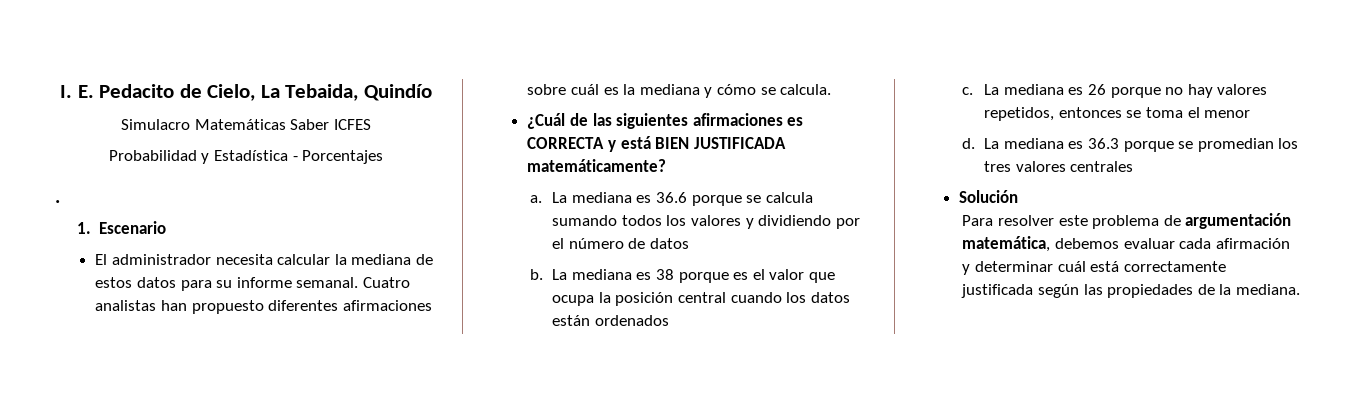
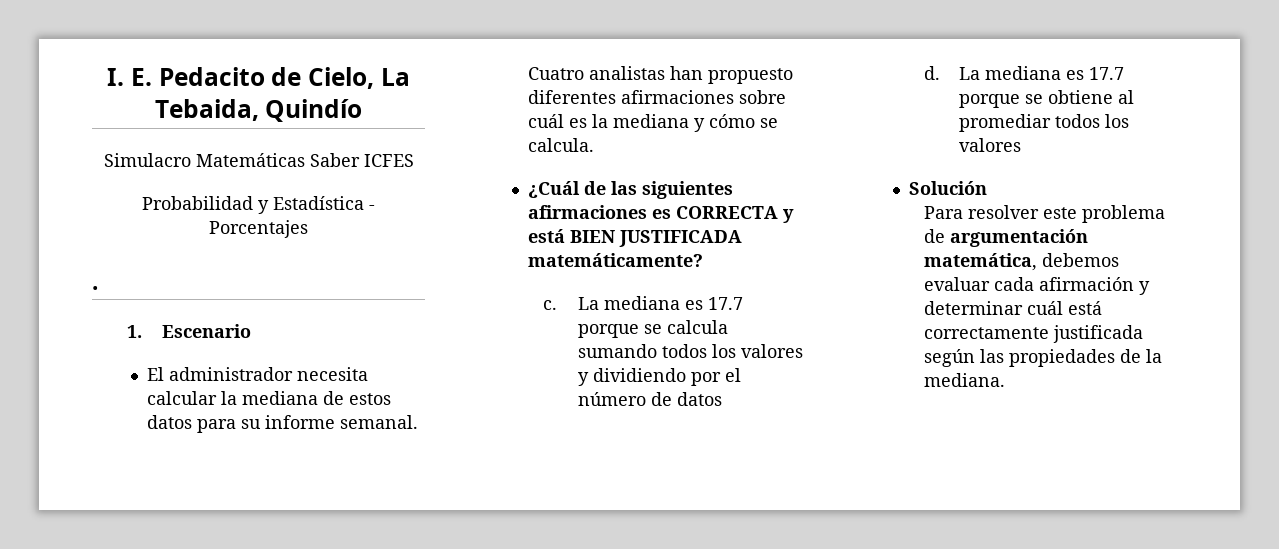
- a. La mediana es 36.6 porque se calcula sumando todos los valores y dividiendo por el número de datos
+ c. La mediana es 17.7 porque se calcula sumando todos los valores y dividiendo por el número de datos
- b. La mediana es 38 porque es el valor que ocupa la posición central cuando los datos están ordenados
- c. La mediana es 26 porque no hay valores repetidos, entonces se toma el menor
- d. La mediana es 36.3 porque se promedian los tres valores centrales
+ d. La mediana es 17.7 porque se obtiene al promediar todos los valores

